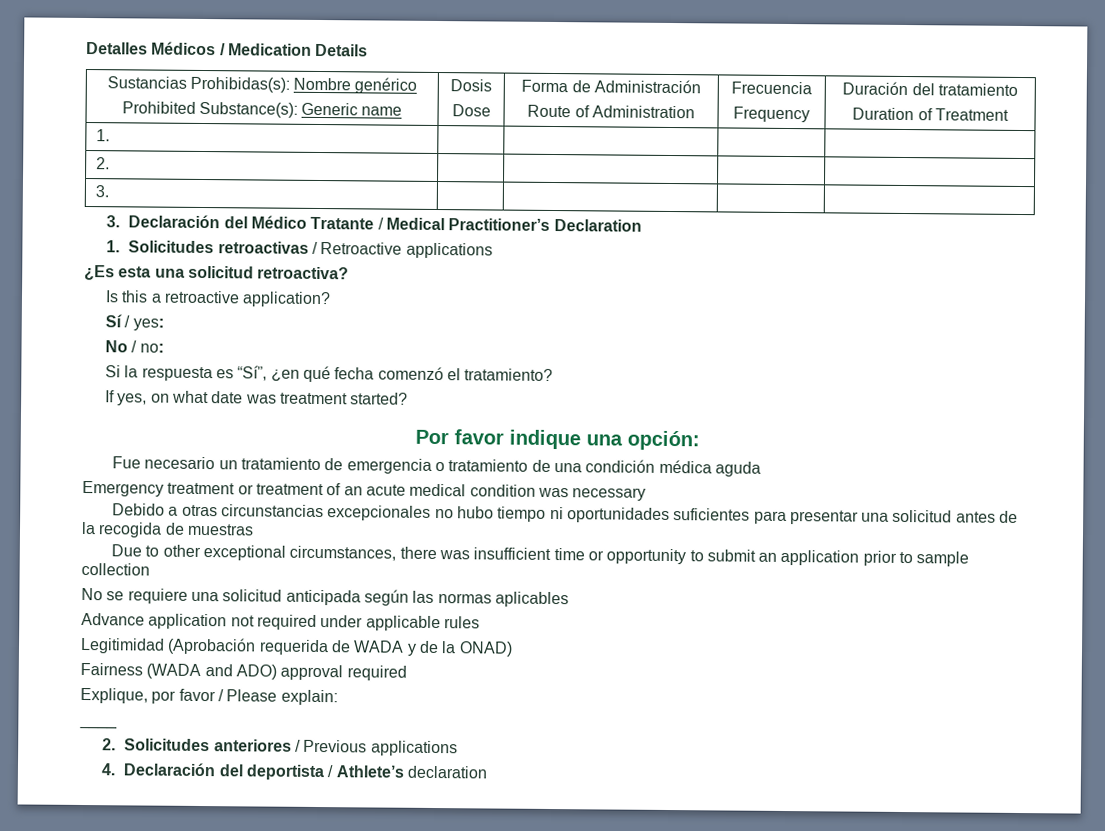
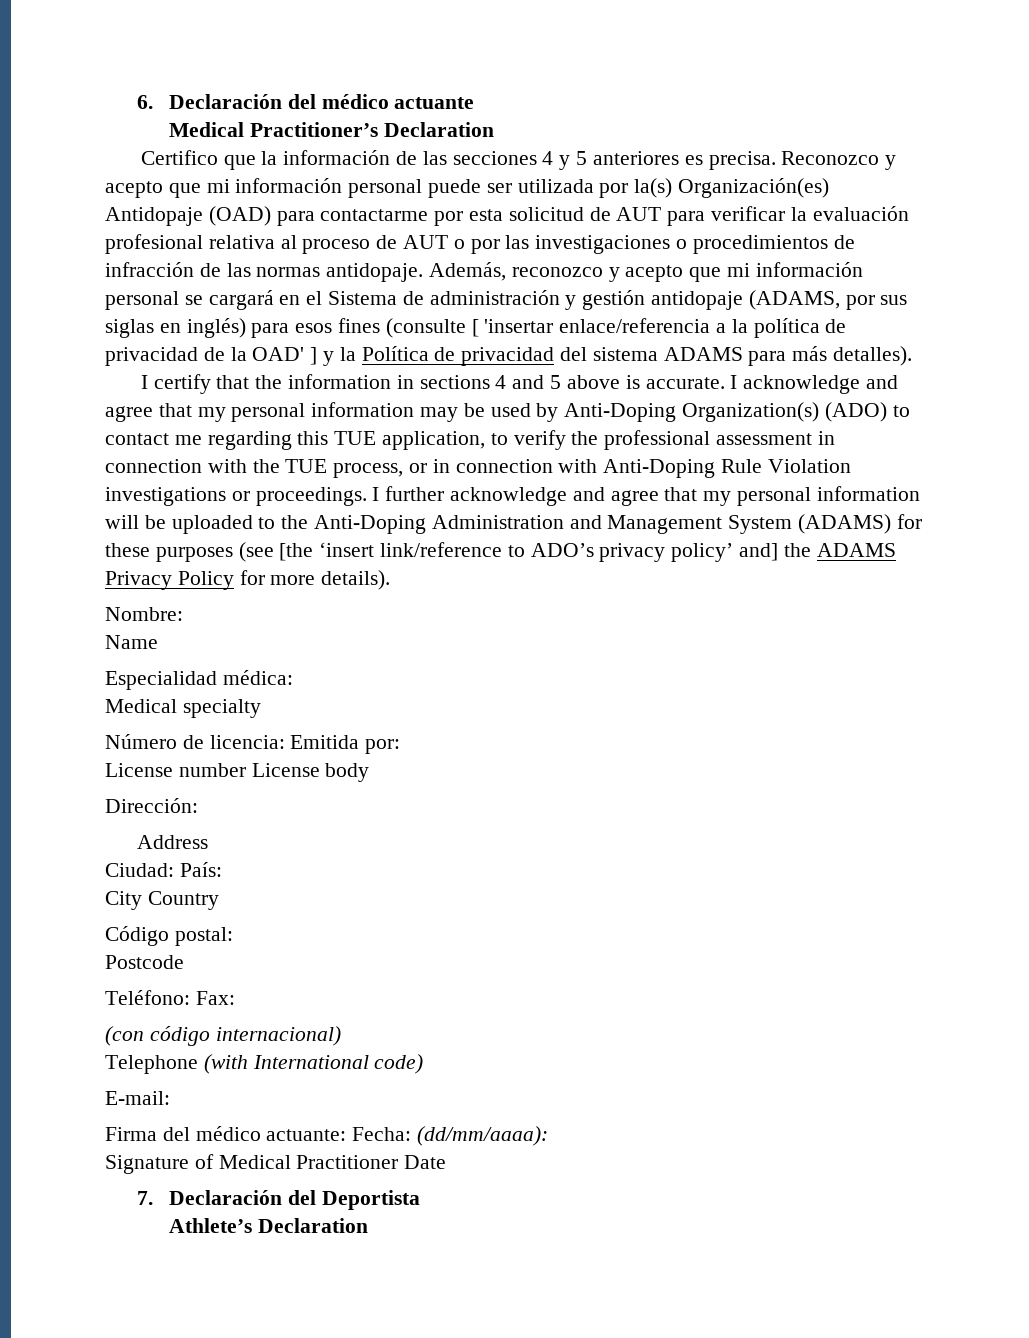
- Detalles Médicos / Medication Details
- Sustancias Prohibidas(s): Nombre genérico
- Prohibited Substance(s): Generic name | Dosis
- Dose | Forma de Administración
- Route of Administration | Frecuencia
- Frequency | Duración del tratamiento
- Duration of Treatment
- 1. | | | |
- 2. | | | |
- 3. | | | |
- 3. Declaración del Médico Tratante / Medical Practitioner’s Declaration
- 1. Solicitudes retroactivas / Retroactive applications
- ¿Es esta una solicitud retroactiva?
- Is this a retroactive application?
- Sí / yes:
- No / no:
- Si la respuesta es “Sí”, ¿en qué fecha comenzó el tratamiento?
- If yes, on what date was treatment started?
- Por favor indique una opción:
- Fue necesario un tratamiento de emergencia o tratamiento de una condición médica aguda
- Emergency treatment or treatment of an acute medical condition was necessary
- Debido a otras circunstancias excepcionales no hubo tiempo ni oportunidades suficientes para presentar una solicitud antes de la recogida de muestras
- Due to other exceptional circumstances, there was insufficient time or opportunity to submit an application prior to sample collection
- No se requiere una solicitud anticipada según las normas aplicables
- Advance application not required under applicable rules
- Legitimidad (Aprobación requerida de WADA y de la ONAD)
- Fairness (WADA and ADO) approval required
- Explique, por favor / Please explain:
- ____
- 2. Solicitudes anteriores / Previous applications
- 4. Declaración del deportista / Athlete’s declaration
+ 6. Declaración del médico actuante
+ Medical Practitioner’s Declaration
+ Certifico que la información de las secciones 4 y 5 anteriores es precisa. Reconozco y acepto que mi información personal puede ser utilizada por la(s) Organización(es) Antidopaje (OAD) para contactarme por esta solicitud de AUT para verificar la evaluación profesional relativa al proceso de AUT o por las investigaciones o procedimientos de infracción de las normas antidopaje. Además, reconozco y acepto que mi información personal se cargará en el Sistema de administración y gestión antidopaje (ADAMS, por sus siglas en inglés) para esos fines (consulte [ 'insertar enlace/referencia a la política de privacidad de la OAD' ] y la Política de privacidad del sistema ADAMS para más detalles).
+ I certify that the information in sections 4 and 5 above is accurate. I acknowledge and agree that my personal information may be used by Anti-Doping Organization(s) (ADO) to contact me regarding this TUE application, to verify the professional assessment in connection with the TUE process, or in connection with Anti-Doping Rule Violation investigations or proceedings. I further acknowledge and agree that my personal information will be uploaded to the Anti-Doping Administration and Management System (ADAMS) for these purposes (see [the ‘insert link/reference to ADO’s privacy policy’ and] the ADAMS Privacy Policy for more details).
+ Nombre:
+ Name
+ Especialidad médica:
+ Medical specialty
+ Número de licencia: Emitida por:
+ License number License body
+ Dirección:
+ Address
+ Ciudad: País:
+ City Country
+ Código postal:
+ Postcode
+ Teléfono: Fax:
+ (con código internacional)
+ Telephone (with International code)
+ E-mail:
+ Firma del médico actuante: Fecha: (dd/mm/aaaa):
+ Signature of Medical Practitioner Date
+ 7. Declaración del Deportista
+ Athlete’s Declaration

